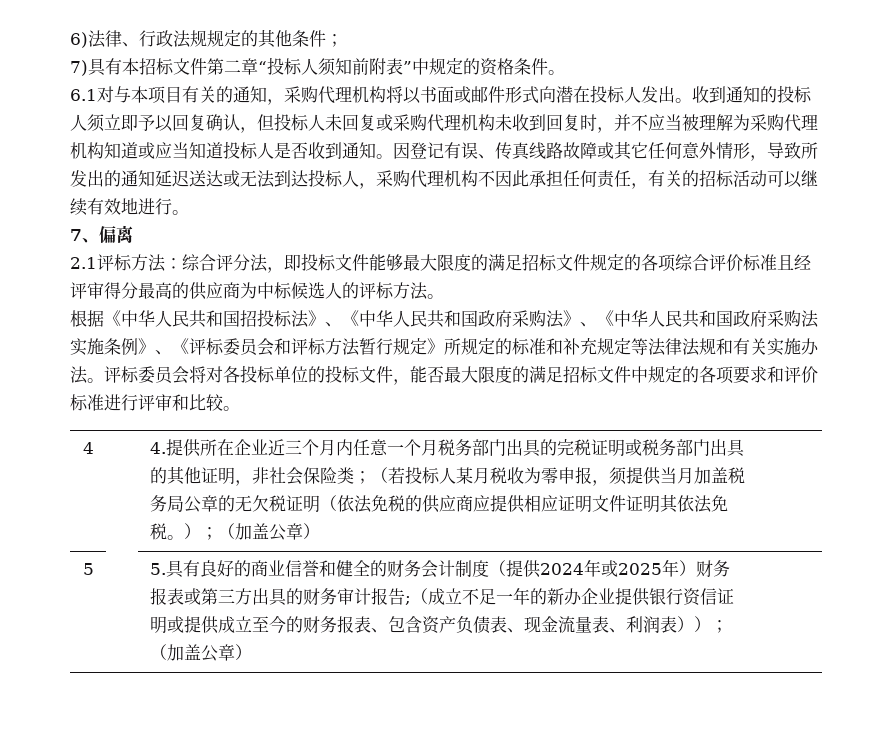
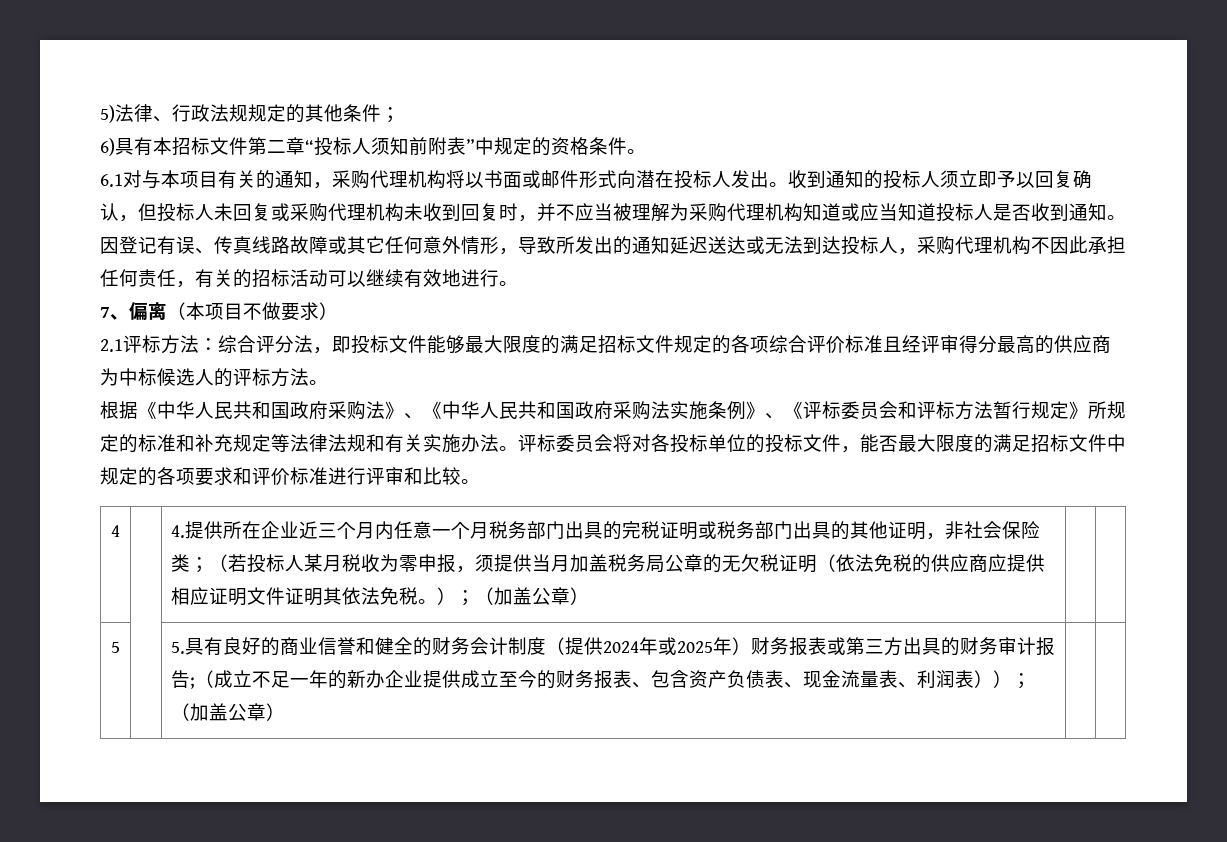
- 6)法律、行政法规规定的其他条件；
+ 5)法律、行政法规规定的其他条件；
- 7)具有本招标文件第二章“投标人须知前附表”中规定的资格条件。
+ 6)具有本招标文件第二章“投标人须知前附表”中规定的资格条件。
- 7、偏离
+ 7、偏离（本项目不做要求）
- 根据《中华人民共和国招投标法》、《中华人民共和国政府采购法》、《中华人民共和国政府采购法实施条例》、《评标委员会和评标方法暂行规定》所规定的标准和补充规定等法律法规和有关实施办法。
+ 根据《中华人民共和国政府采购法》、《中华人民共和国政府采购法实施条例》、《评标委员会和评标方法暂行规定》所规定的标准和补充规定等法律法规和有关实施办法。
- 5.具有良好的商业信誉和健全的财务会计制度（提供2024年或2025年）财务报表或第三方出具的财务审计报告;（成立不足一年的新办企业提供银行资信证明或提供成立至今的财务报表、包含资产负债表、现金流量表、利润表））；（加盖公章）
+ 5.具有良好的商业信誉和健全的财务会计制度（提供2024年或2025年）财务报表或第三方出具的财务审计报告;（成立不足一年的新办企业提供成立至今的财务报表、包含资产负债表、现金流量表、利润表））；（加盖公章）

